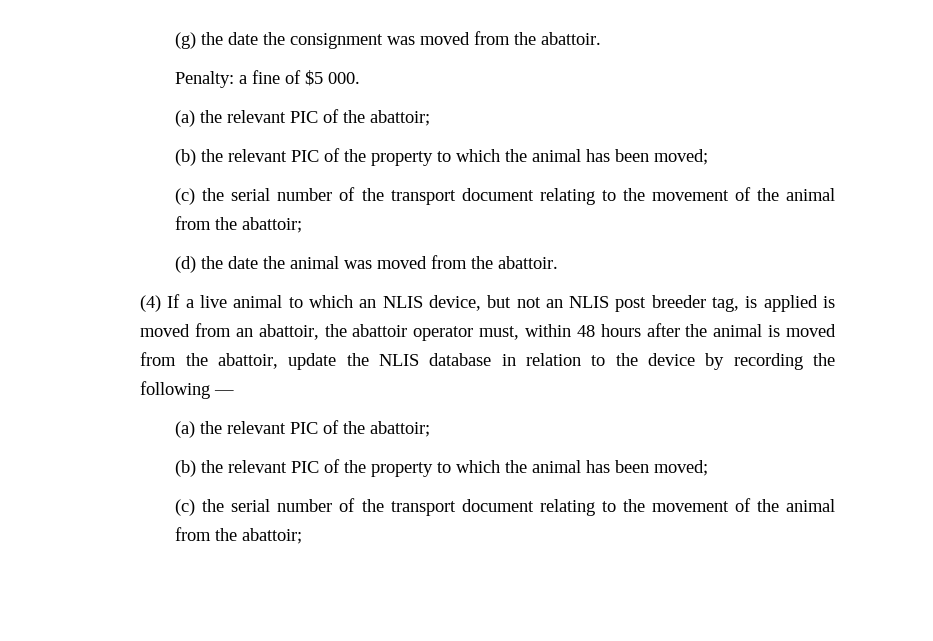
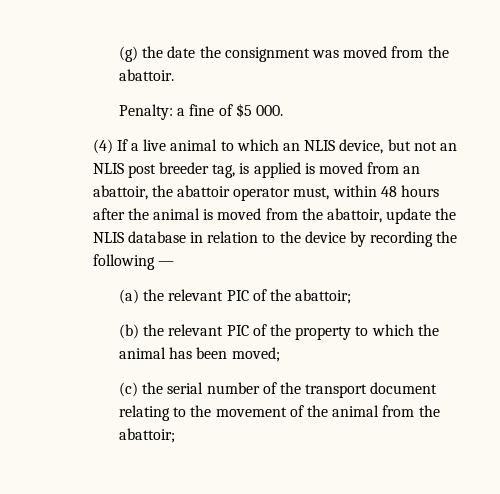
  Penalty: a fine of $5 000.
- (a) the relevant PIC of the abattoir;
- (b) the relevant PIC of the property to which the animal has been moved;
- (c) the serial number of the transport document relating to the movement of the animal from the abattoir;
- (d) the date the animal was moved from the abattoir.

